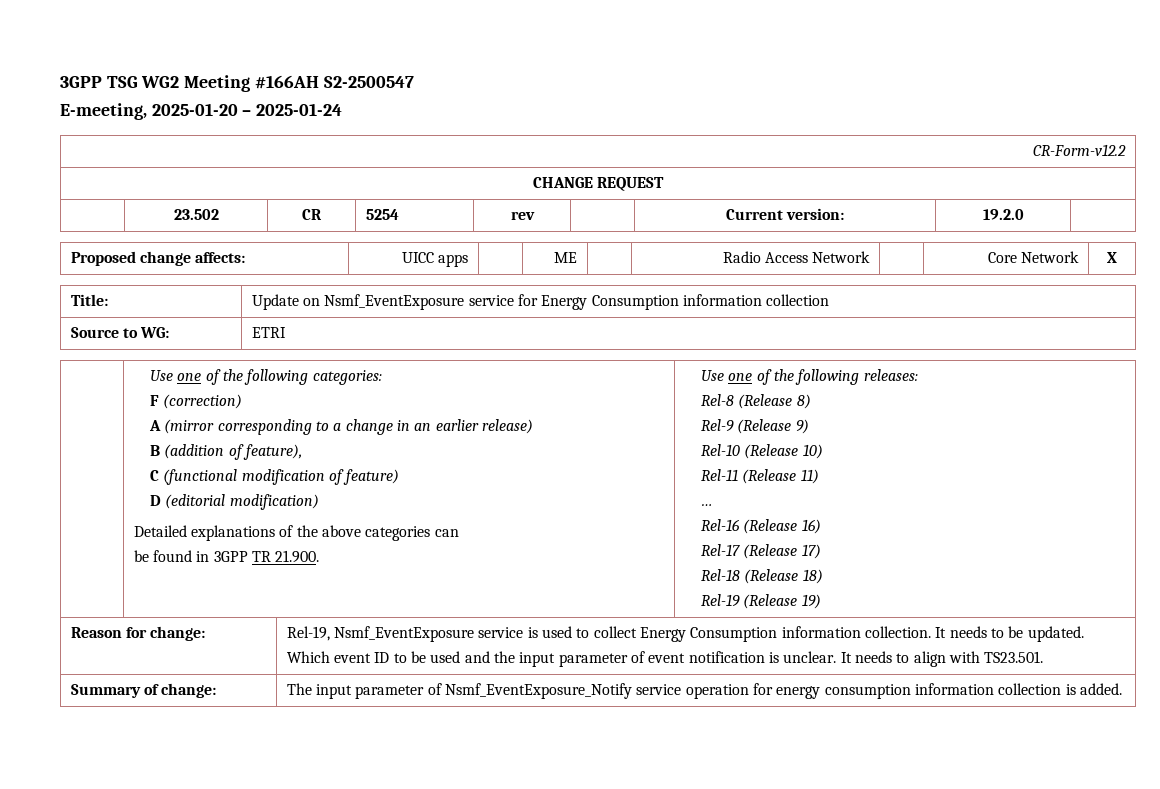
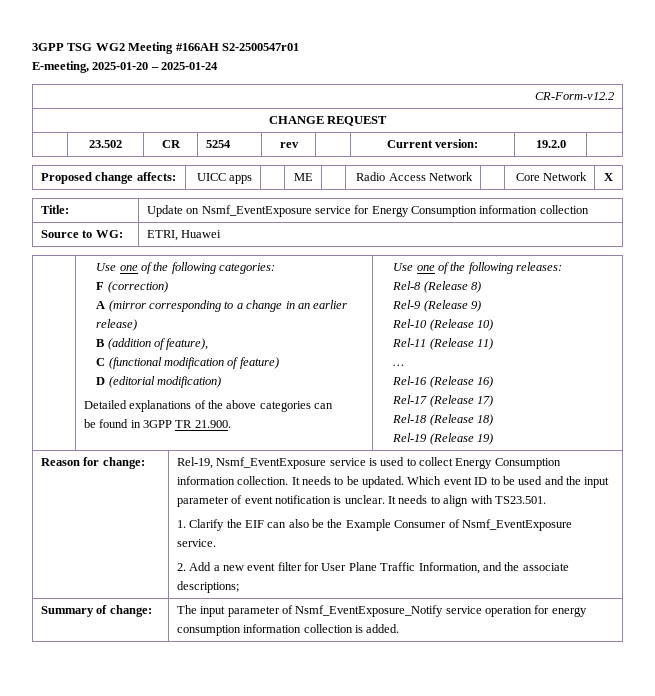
- 3GPP TSG WG2 Meeting #166AH S2-2500547
+ 3GPP TSG WG2 Meeting #166AH S2-2500547r01
- Source to WG: | ETRI
+ Source to WG: | ETRI, Huawei
+ 1. Clarify the EIF can also be the Example Consumer of Nsmf_EventExposure service.
+ 2. Add a new event filter for User Plane Traffic Information, and the associate descriptions;

